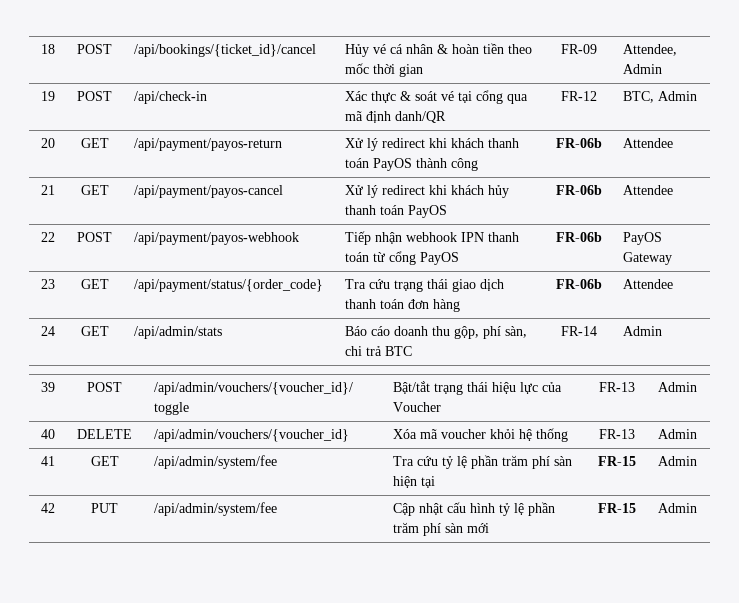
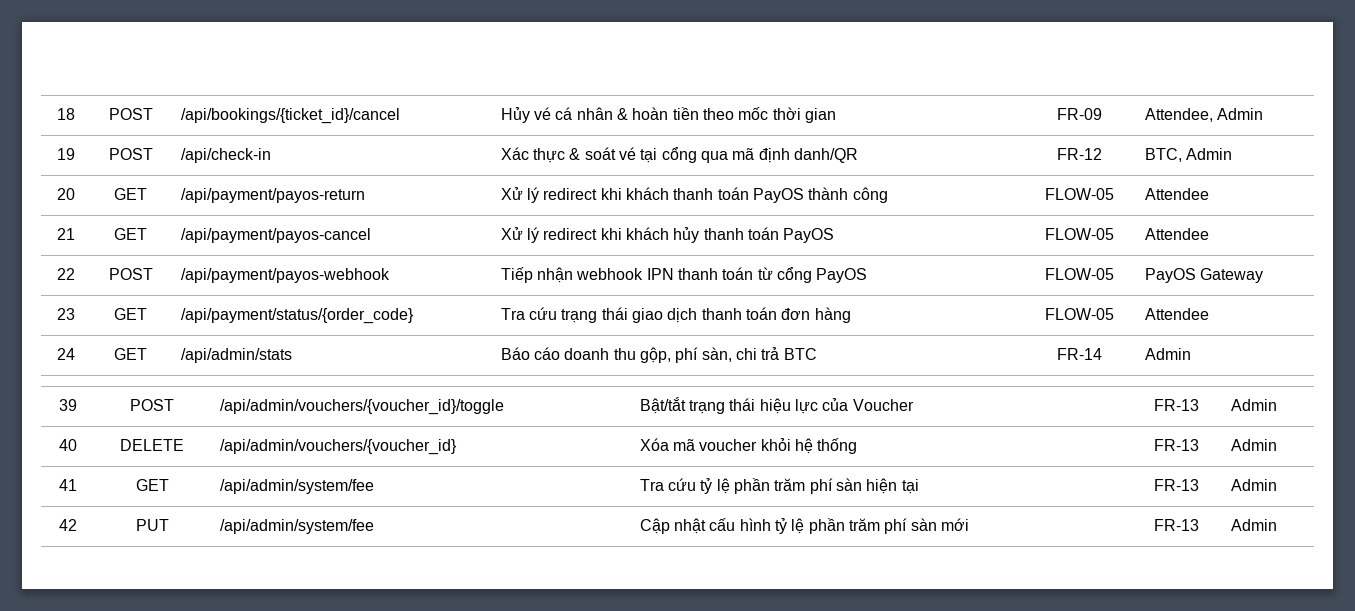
- 20 | GET | /api/payment/payos-return | Xử lý redirect khi khách thanh toán PayOS thành công | FR-06b | Attendee
+ 20 | GET | /api/payment/payos-return | Xử lý redirect khi khách thanh toán PayOS thành công | FLOW-05 | Attendee
- 21 | GET | /api/payment/payos-cancel | Xử lý redirect khi khách hủy thanh toán PayOS | FR-06b | Attendee
+ 21 | GET | /api/payment/payos-cancel | Xử lý redirect khi khách hủy thanh toán PayOS | FLOW-05 | Attendee
- 22 | POST | /api/payment/payos-webhook | Tiếp nhận webhook IPN thanh toán từ cổng PayOS | FR-06b | PayOS Gateway
+ 22 | POST | /api/payment/payos-webhook | Tiếp nhận webhook IPN thanh toán từ cổng PayOS | FLOW-05 | PayOS Gateway
- 23 | GET | /api/payment/status/{order_code} | Tra cứu trạng thái giao dịch thanh toán đơn hàng | FR-06b | Attendee
+ 23 | GET | /api/payment/status/{order_code} | Tra cứu trạng thái giao dịch thanh toán đơn hàng | FLOW-05 | Attendee
- 41 | GET | /api/admin/system/fee | Tra cứu tỷ lệ phần trăm phí sàn hiện tại | FR-15 | Admin
+ 41 | GET | /api/admin/system/fee | Tra cứu tỷ lệ phần trăm phí sàn hiện tại | FR-13 | Admin
- 42 | PUT | /api/admin/system/fee | Cập nhật cấu hình tỷ lệ phần trăm phí sàn mới | FR-15 | Admin
+ 42 | PUT | /api/admin/system/fee | Cập nhật cấu hình tỷ lệ phần trăm phí sàn mới | FR-13 | Admin

